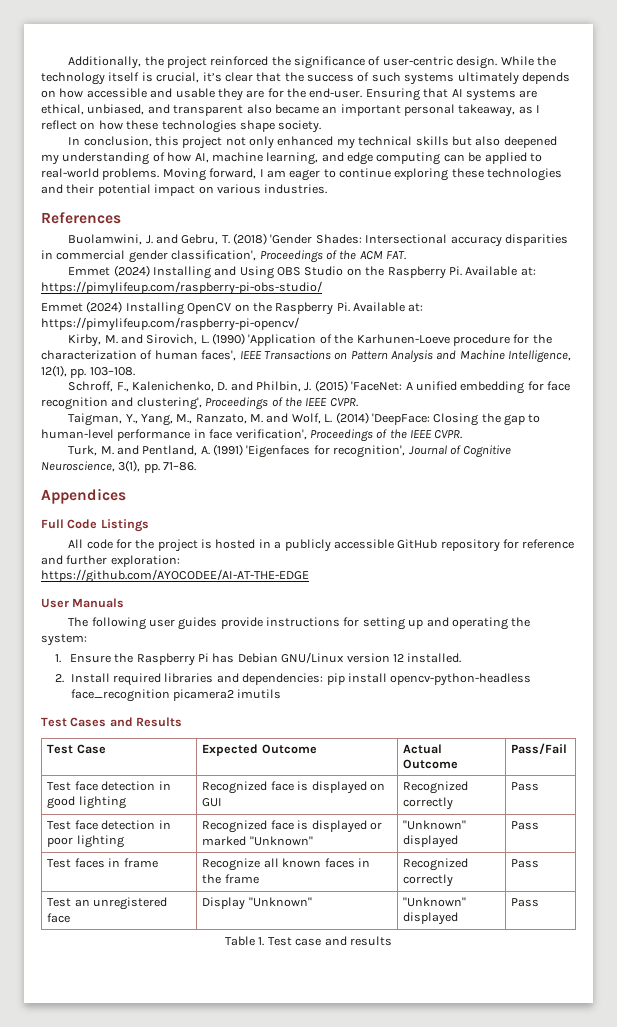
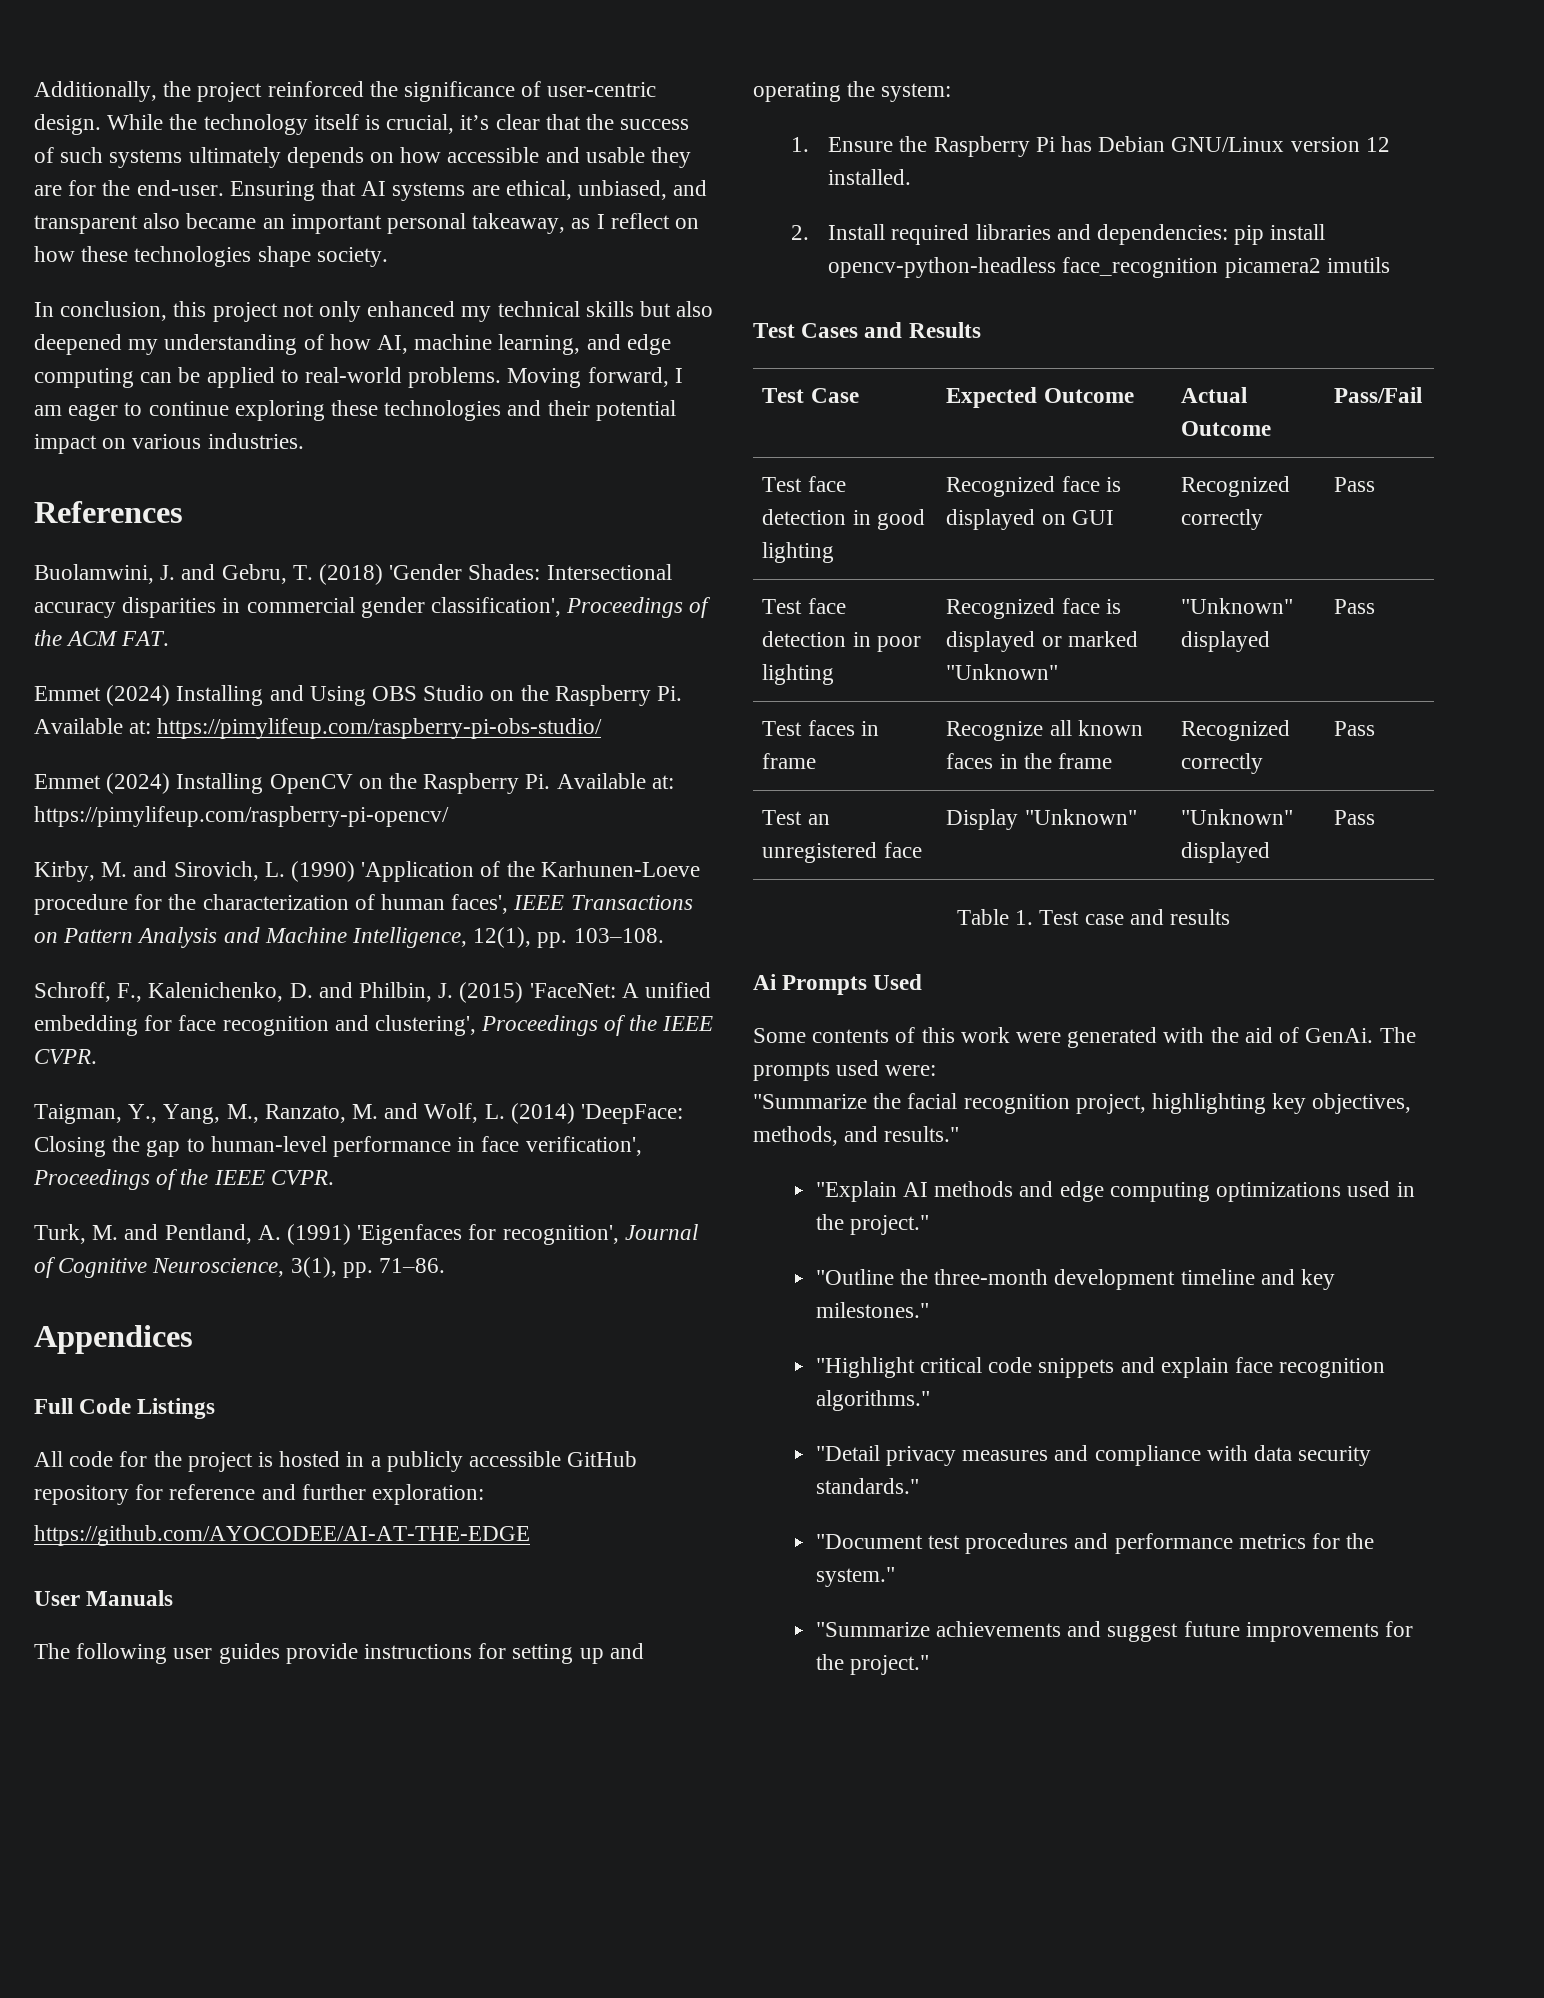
+ Ai Prompts Used
+ Some contents of this work were generated with the aid of GenAi. The prompts used were:
+ "Summarize the facial recognition project, highlighting key objectives, methods, and results."
+ "Explain AI methods and edge computing optimizations used in the project."
+ "Outline the three-month development timeline and key milestones."
+ "Highlight critical code snippets and explain face recognition algorithms."
+ "Detail privacy measures and compliance with data security standards."
+ "Document test procedures and performance metrics for the system."
+ "Summarize achievements and suggest future improvements for the project."

